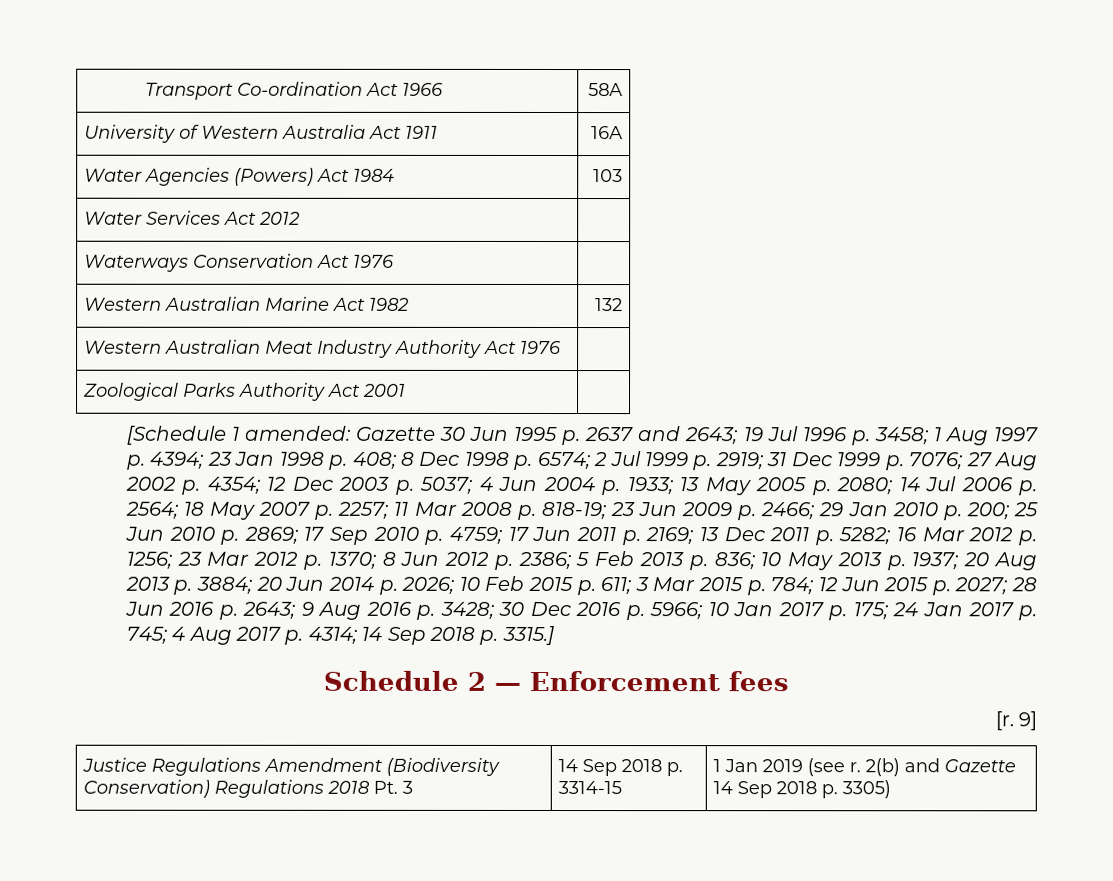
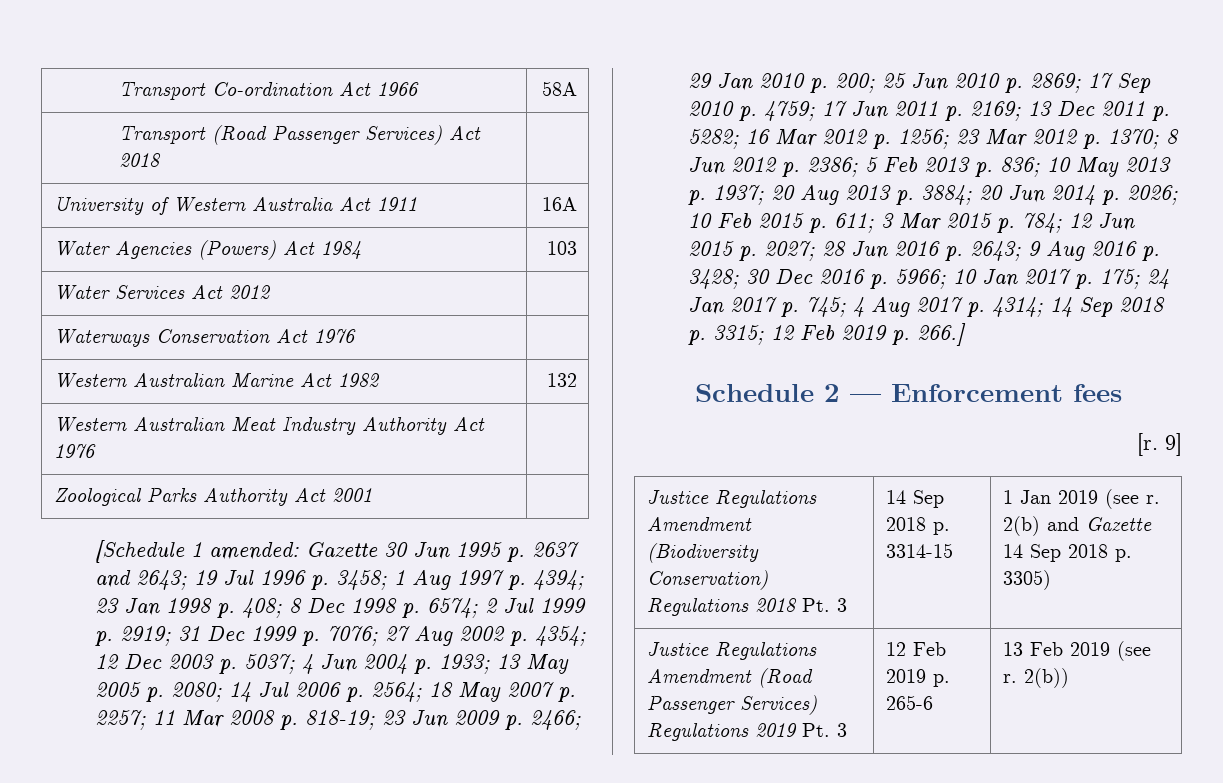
+ Transport (Road Passenger Services) Act 2018 |
- 14 Sep 2018 p. 3315.]
+ 14 Sep 2018 p. 3315; 12 Feb 2019 p. 266.]
+ Justice Regulations Amendment (Road Passenger Services) Regulations 2019 Pt. 3 | 12 Feb 2019 p. 265-6 | 13 Feb 2019 (see r. 2(b))

